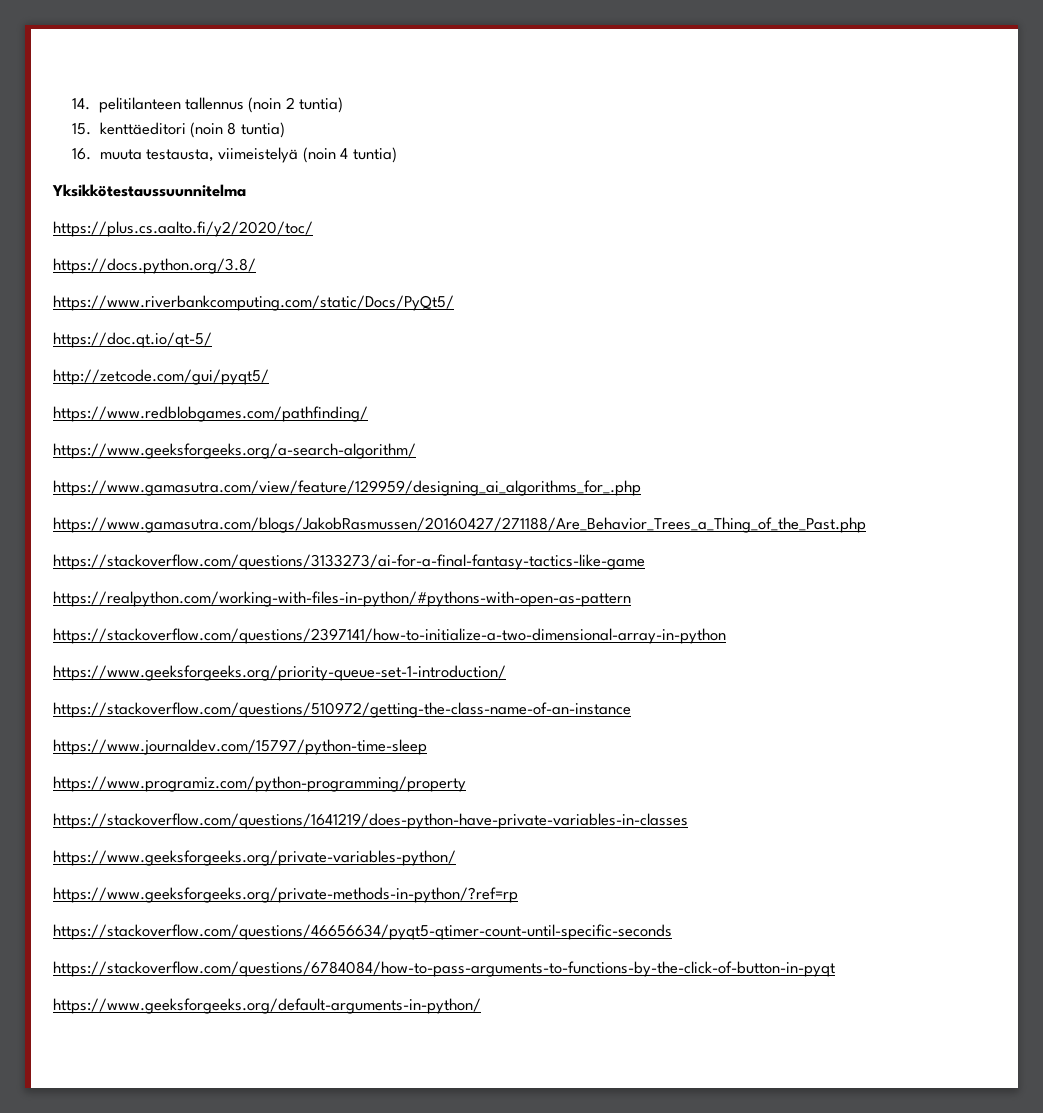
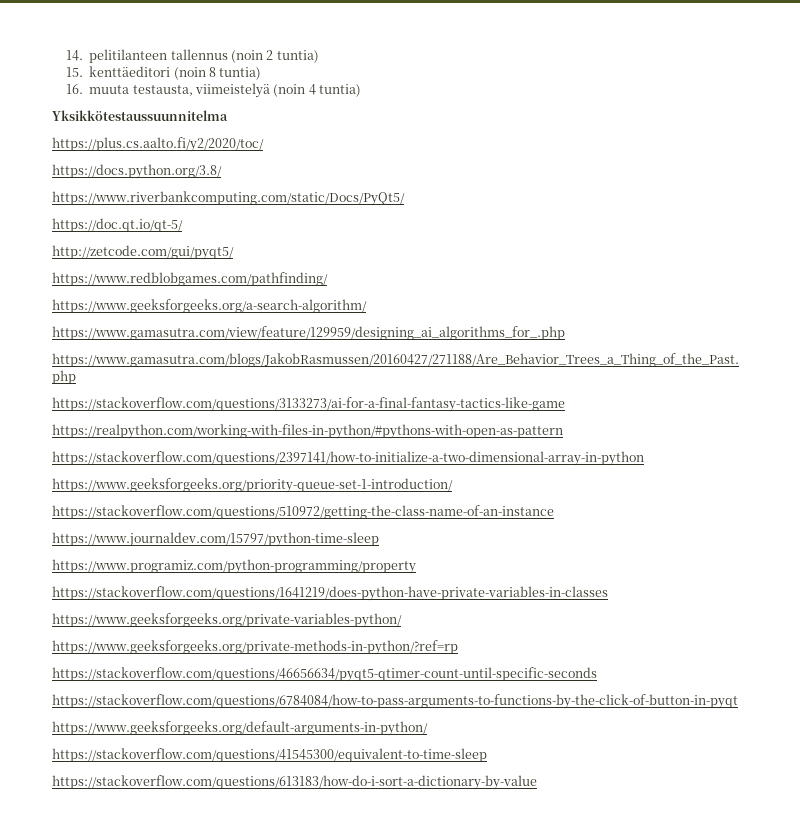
+ https://stackoverflow.com/questions/41545300/equivalent-to-time-sleep
+ https://stackoverflow.com/questions/613183/how-do-i-sort-a-dictionary-by-value

